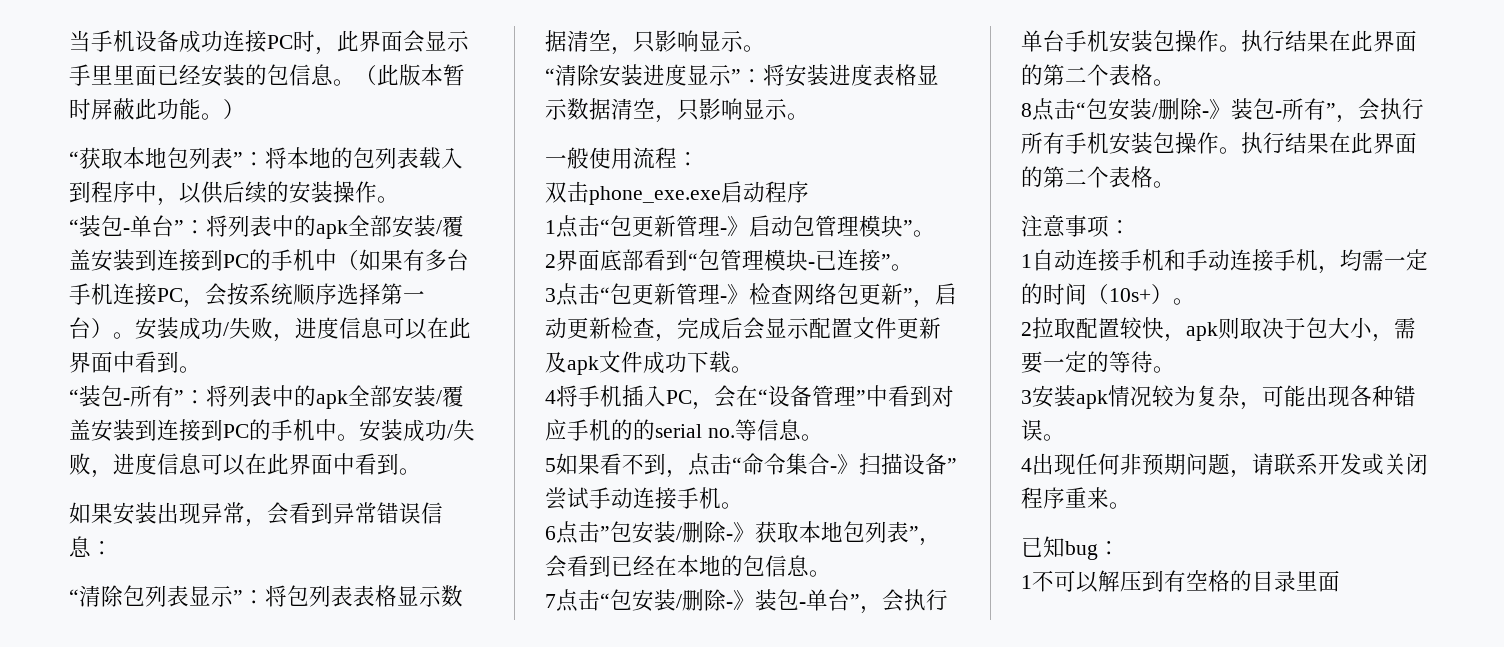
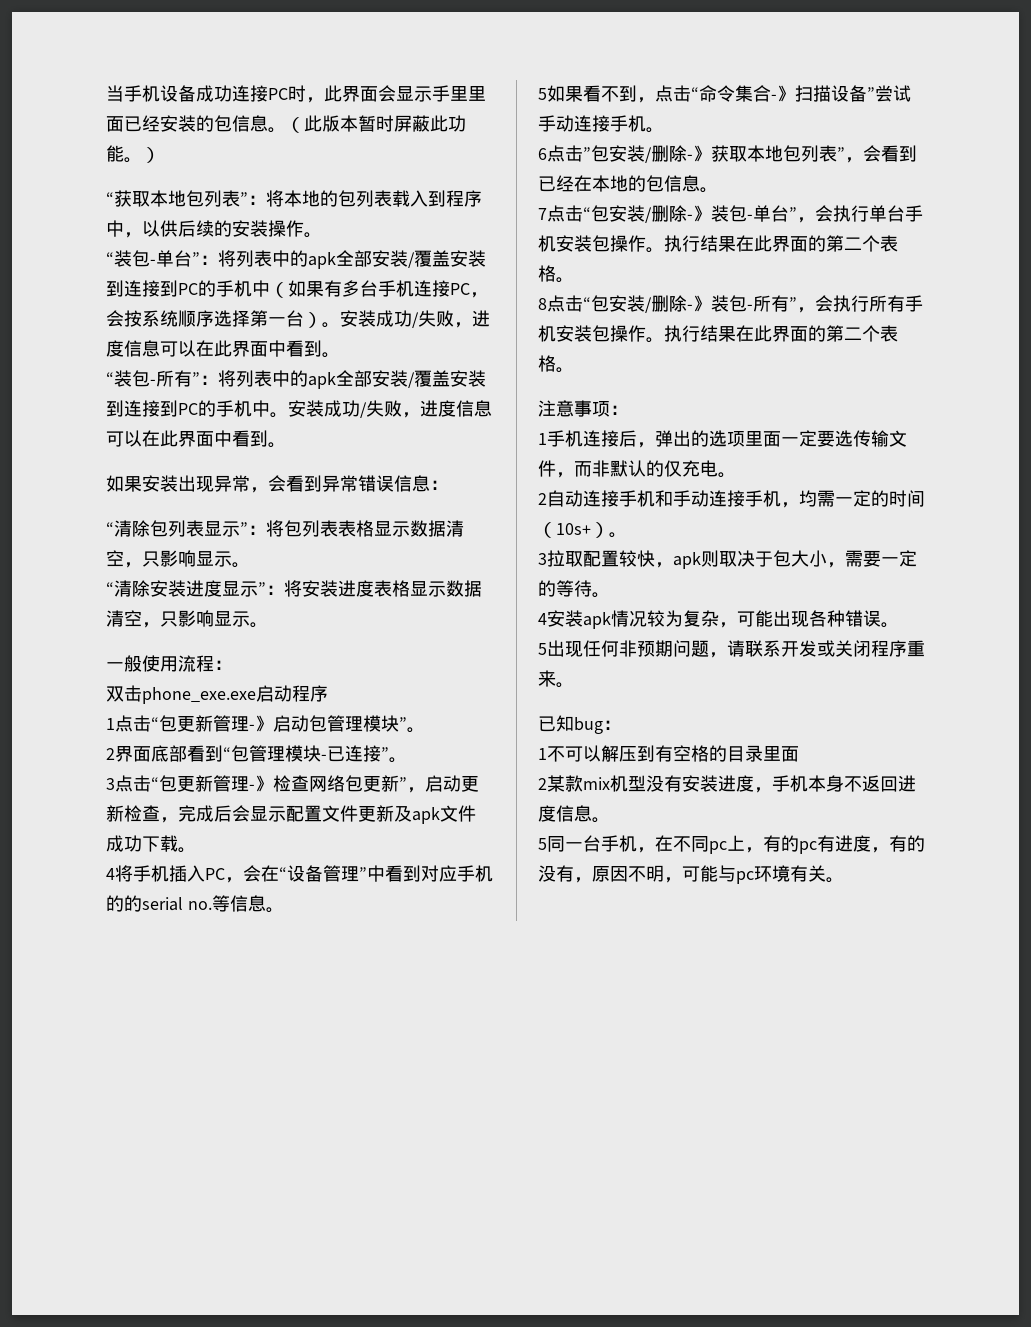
- 1自动连接手机和手动连接手机，均需一定的时间（10s+）。
+ 1手机连接后，弹出的选项里面一定要选传输文件，而非默认的仅充电。
+ 2自动连接手机和手动连接手机，均需一定的时间（10s+）。
- 2拉取配置较快，apk则取决于包大小，需要一定的等待。
+ 3拉取配置较快，apk则取决于包大小，需要一定的等待。
- 3安装apk情况较为复杂，可能出现各种错误。
+ 4安装apk情况较为复杂，可能出现各种错误。
- 4出现任何非预期问题，请联系开发或关闭程序重来。
+ 5出现任何非预期问题，请联系开发或关闭程序重来。
+ 2某款mix机型没有安装进度，手机本身不返回进度信息。
+ 5同一台手机，在不同pc上，有的pc有进度，有的没有，原因不明，可能与pc环境有关。

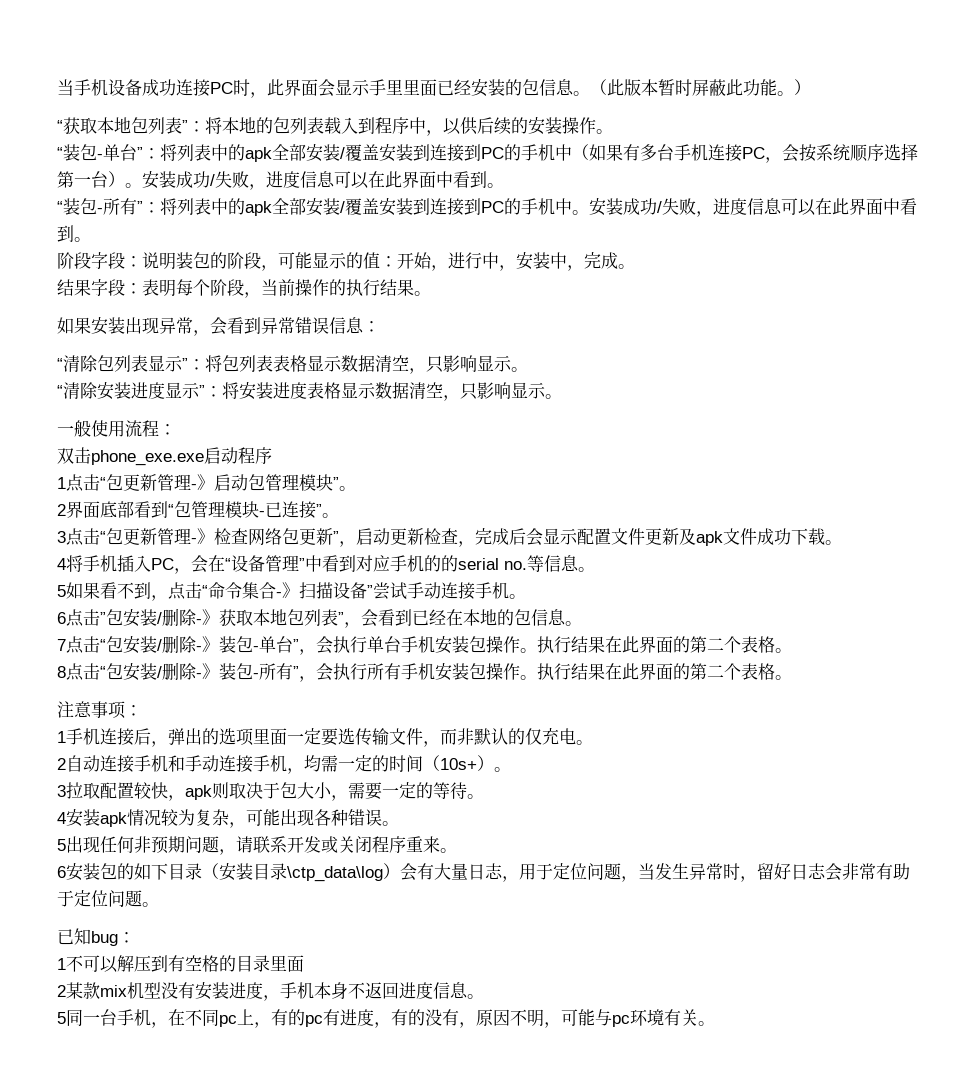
+ 阶段字段：说明装包的阶段，可能显示的值：开始，进行中，安装中，完成。
+ 结果字段：表明每个阶段，当前操作的执行结果。
+ 6安装包的如下目录（安装目录\ctp_data\log）会有大量日志，用于定位问题，当发生异常时，留好日志会非常有助于定位问题。

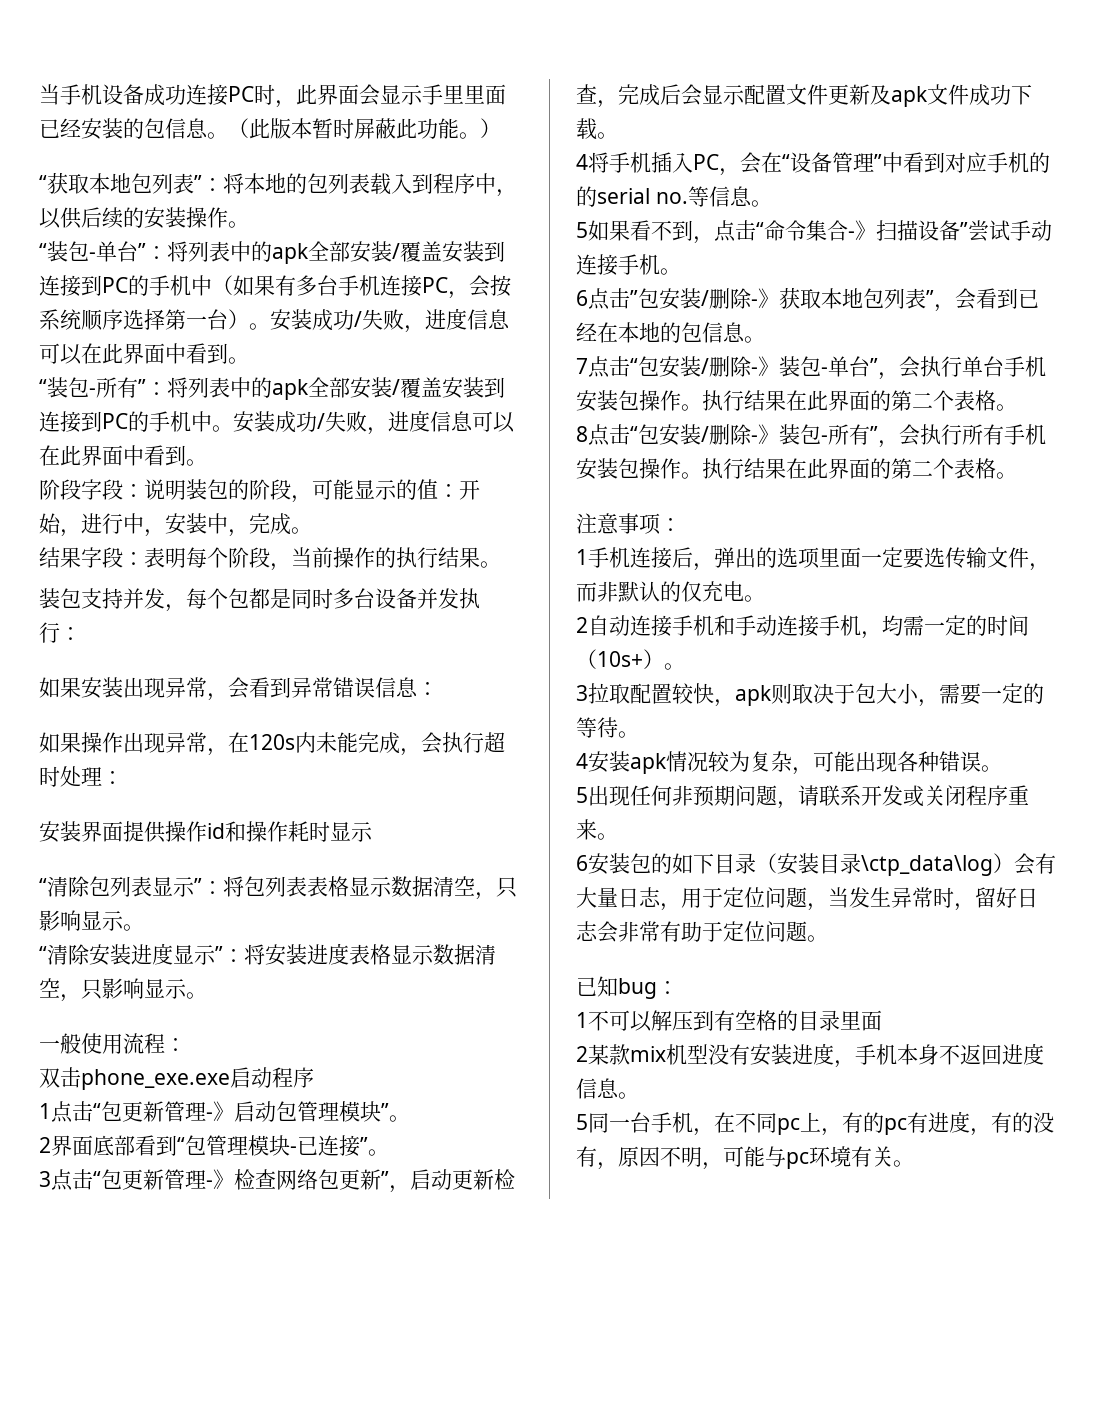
+ 装包支持并发，每个包都是同时多台设备并发执行：
+ 如果操作出现异常，在120s内未能完成，会执行超时处理：
+ 安装界面提供操作id和操作耗时显示

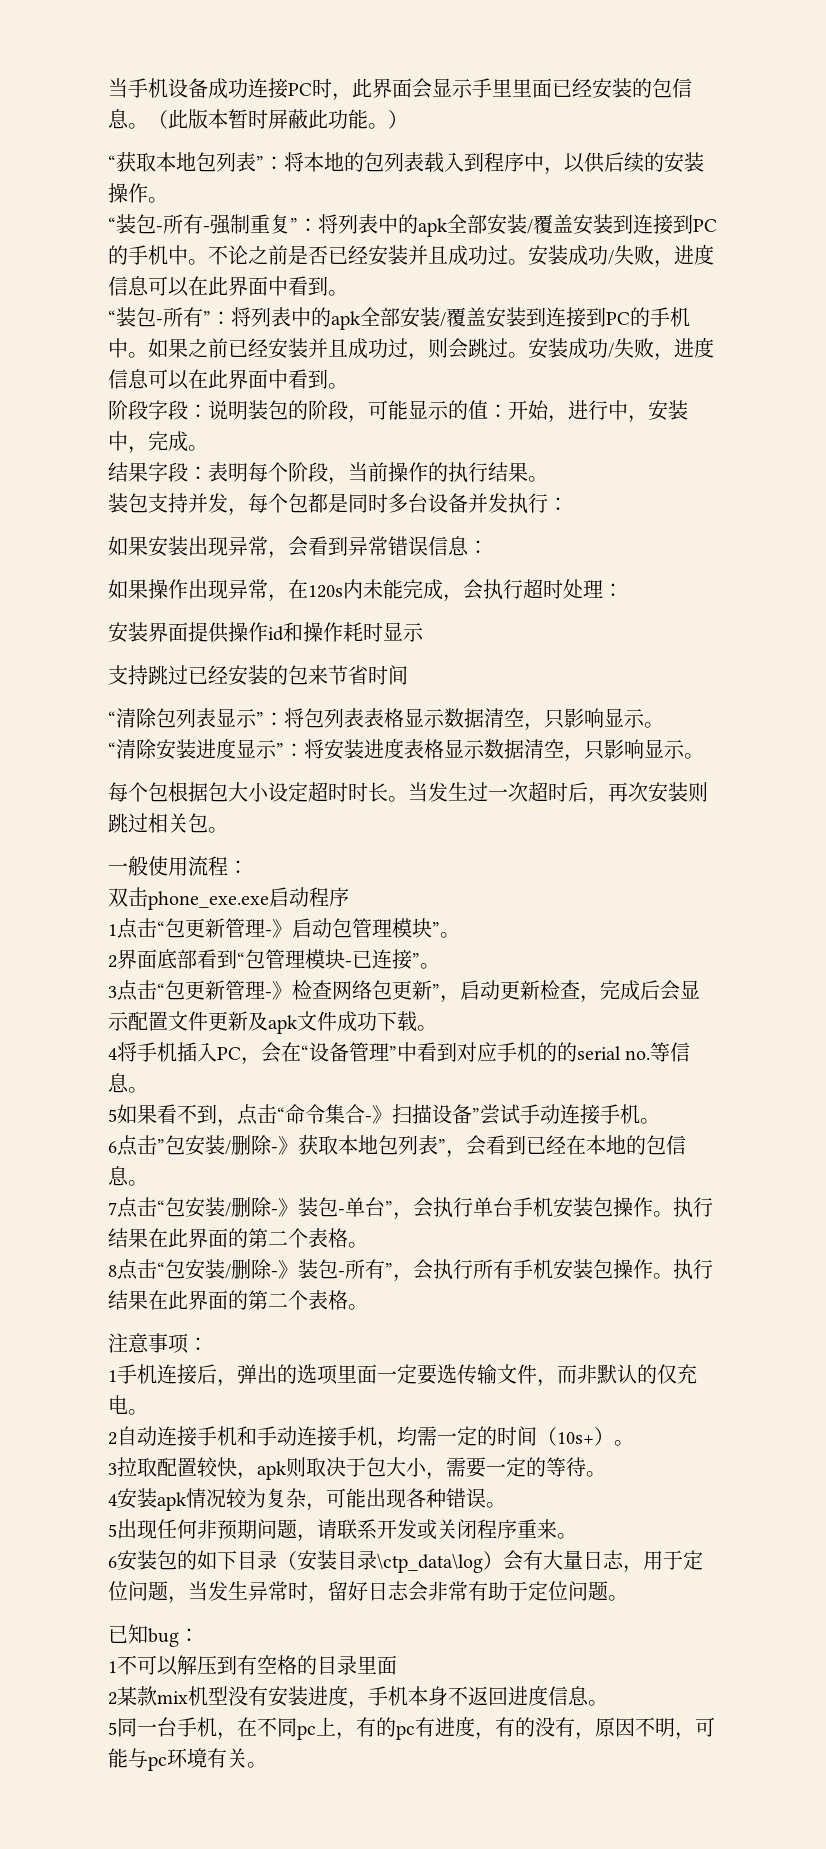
- “装包-单台”：将列表中的apk全部安装/覆盖安装到连接到PC的手机中（如果有多台手机连接PC，会按系统顺序选择第一台）。
+ “装包-所有-强制重复”：将列表中的apk全部安装/覆盖安装到连接到PC的手机中。不论之前是否已经安装并且成功过。
+ 如果之前已经安装并且成功过，则会跳过。
+ 支持跳过已经安装的包来节省时间
+ 每个包根据包大小设定超时时长。当发生过一次超时后，再次安装则跳过相关包。

